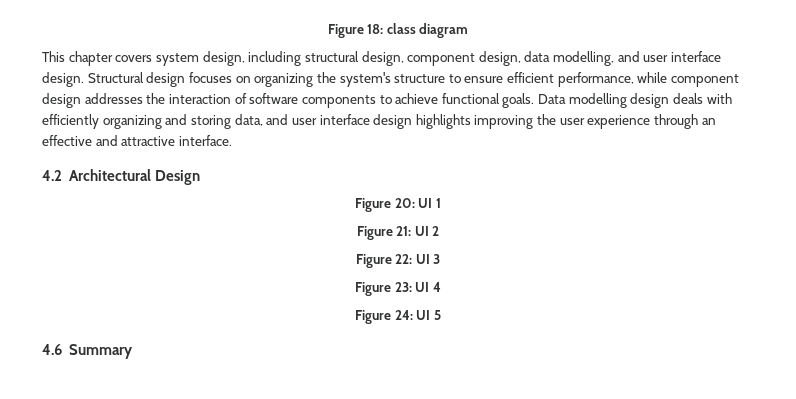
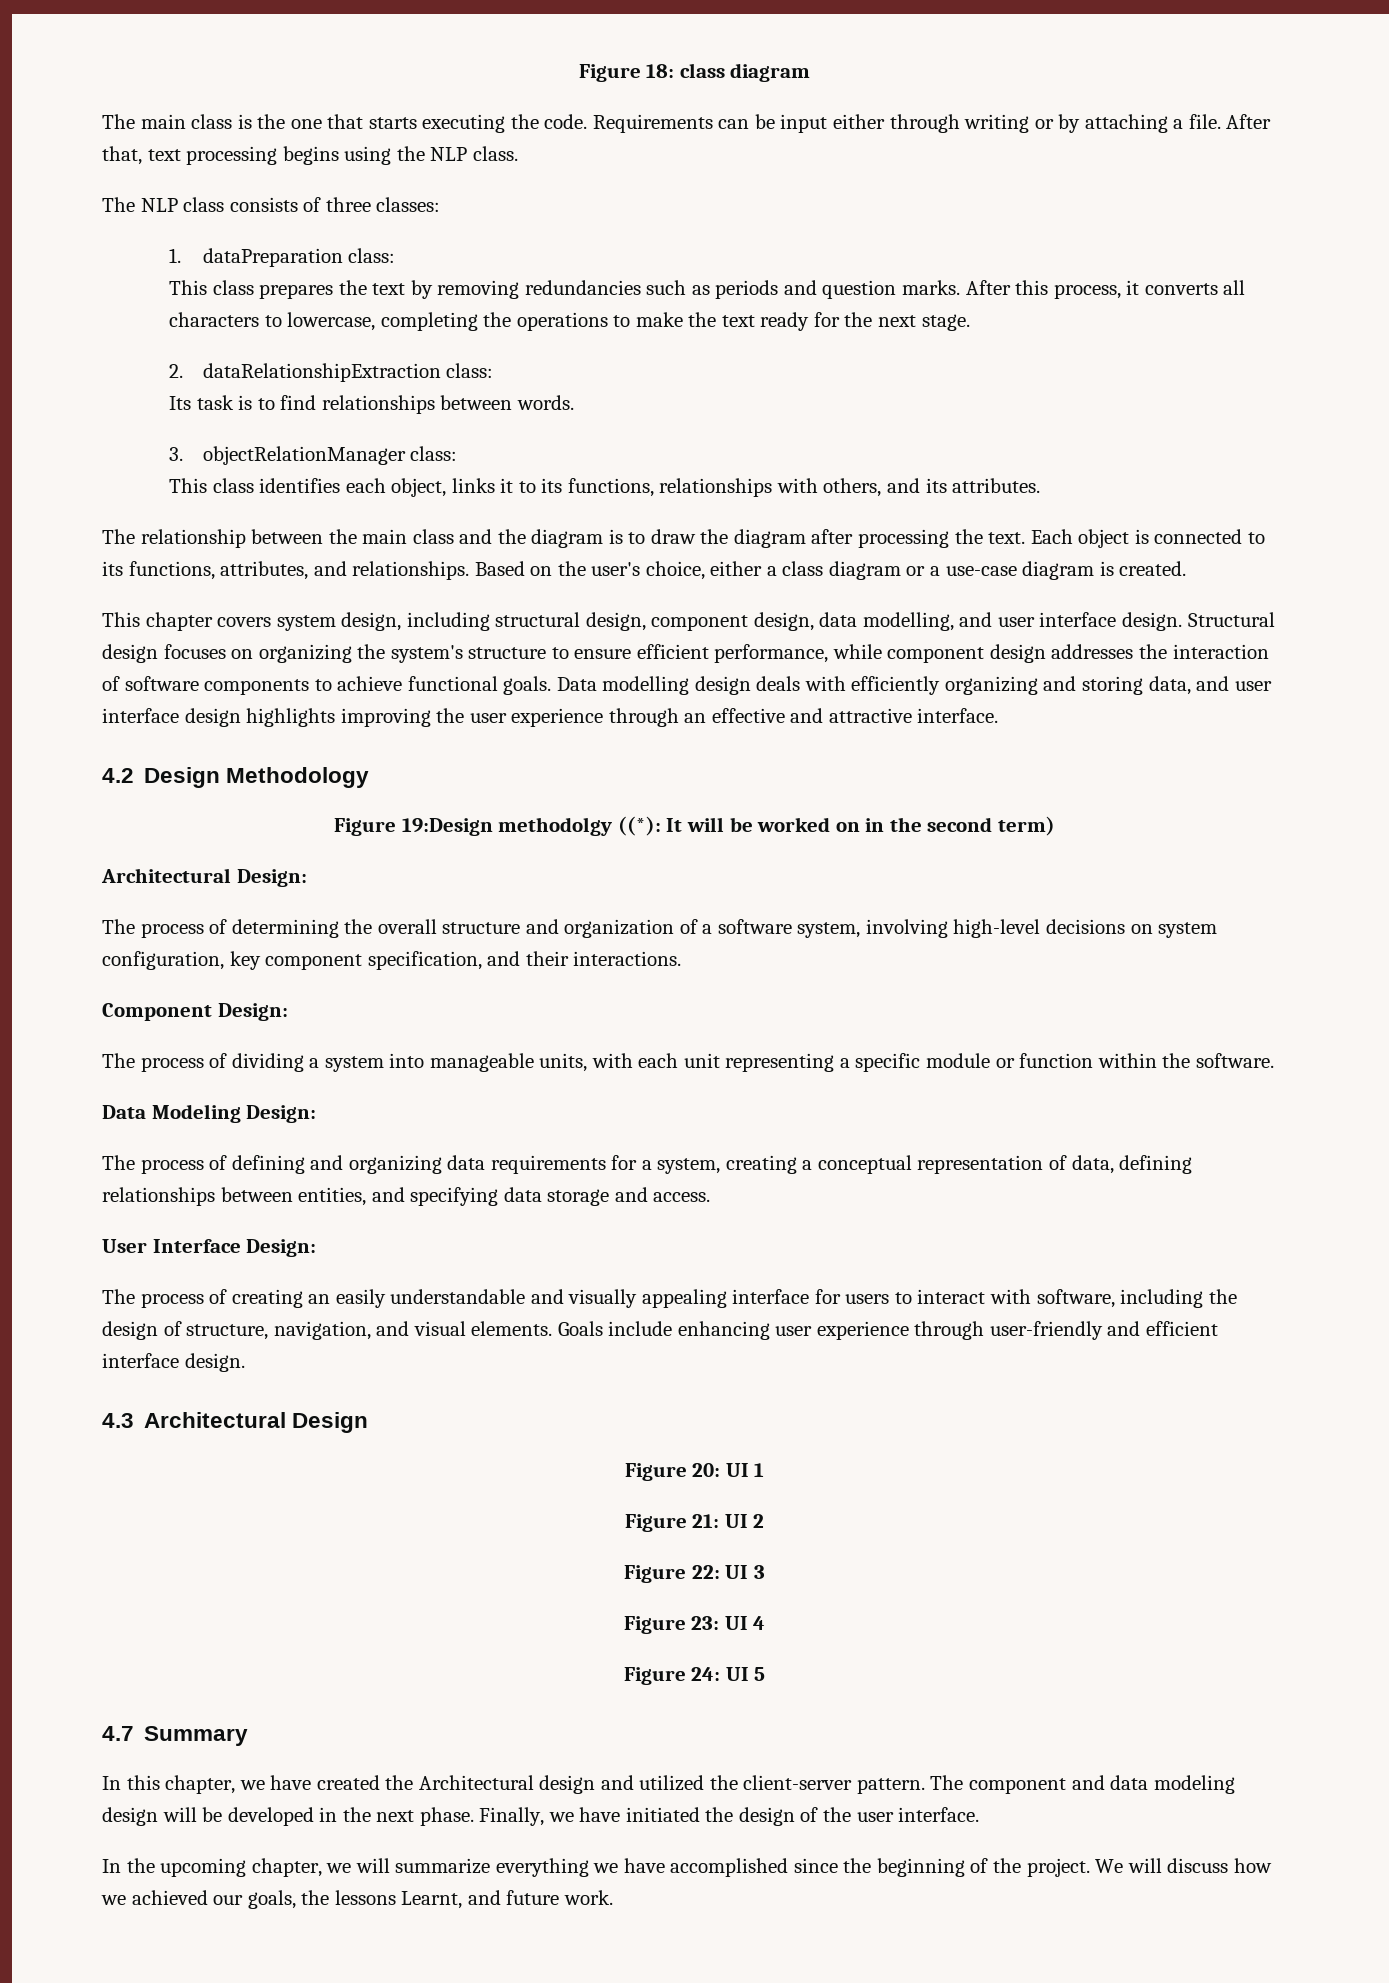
+ The main class is the one that starts executing the code. Requirements can be input either through writing or by attaching a file. After that, text processing begins using the NLP class.
+ The NLP class consists of three classes:
+ 1. dataPreparation class:
+ This class prepares the text by removing redundancies such as periods and question marks. After this process, it converts all characters to lowercase, completing the operations to make the text ready for the next stage.
+ 2. dataRelationshipExtraction class:
+ Its task is to find relationships between words.
+ 3. objectRelationManager class:
+ This class identifies each object, links it to its functions, relationships with others, and its attributes.
+ The relationship between the main class and the diagram is to draw the diagram after processing the text. Each object is connected to its functions, attributes, and relationships. Based on the user's choice, either a class diagram or a use-case diagram is created.
- 4.2 Architectural Design
+ 4.2 Design Methodology
+ Figure 19:Design methodolgy ((*): It will be worked on in the second term)
+ Architectural Design:
+ The process of determining the overall structure and organization of a software system, involving high-level decisions on system configuration, key component specification, and their interactions.
+ Component Design:
+ The process of dividing a system into manageable units, with each unit representing a specific module or function within the software.
+ Data Modeling Design:
+ The process of defining and organizing data requirements for a system, creating a conceptual representation of data, defining relationships between entities, and specifying data storage and access.
+ User Interface Design:
+ The process of creating an easily understandable and visually appealing interface for users to interact with software, including the design of structure, navigation, and visual elements. Goals include enhancing user experience through user-friendly and efficient interface design.
+ 4.3 Architectural Design
- 4.6 Summary
+ 4.7 Summary
+ In this chapter, we have created the Architectural design and utilized the client-server pattern. The component and data modeling design will be developed in the next phase. Finally, we have initiated the design of the user interface.
+ In the upcoming chapter, we will summarize everything we have accomplished since the beginning of the project. We will discuss how we achieved our goals, the lessons Learnt, and future work.

